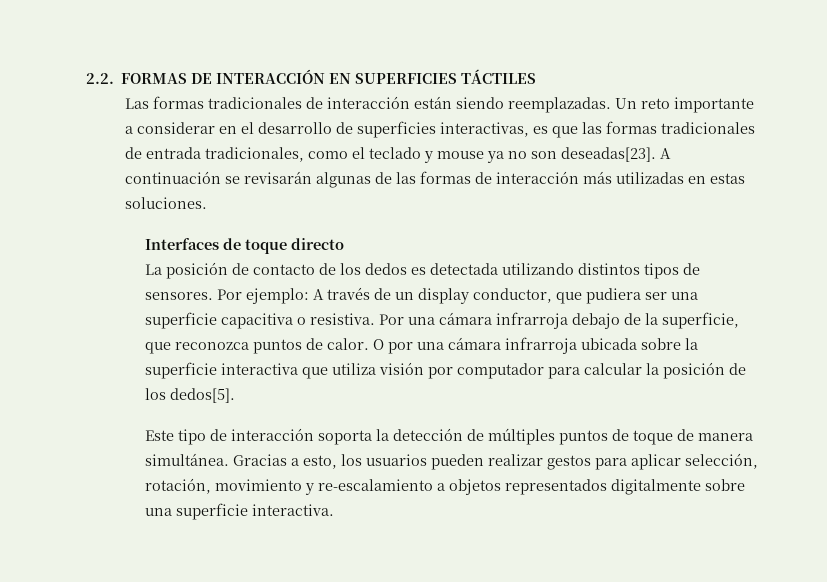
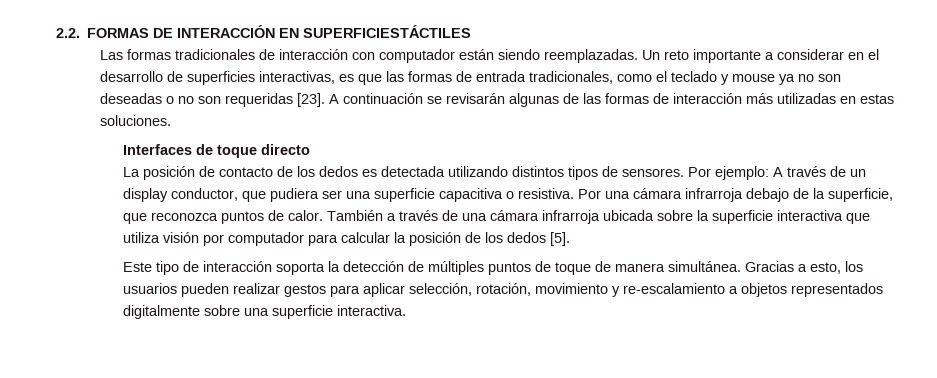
- 2.2. FORMAS DE INTERACCIÓN EN SUPERFICIES TÁCTILES
+ 2.2. FORMAS DE INTERACCIÓN EN SUPERFICIESTÁCTILES
- Las formas tradicionales de interacción están siendo reemplazadas.
+ Las formas tradicionales de interacción con computador están siendo reemplazadas.
- Un reto importante a considerar en el desarrollo de superficies interactivas, es que las formas tradicionales de entrada tradicionales, como el teclado y mouse ya no son deseadas[23].
+ Un reto importante a considerar en el desarrollo de superficies interactivas, es que las formas de entrada tradicionales, como el teclado y mouse ya no son deseadas o no son requeridas [23].
- O por una cámara infrarroja ubicada sobre la superficie interactiva que utiliza visión por computador para calcular la posición de los dedos[5].
+ También a través de una cámara infrarroja ubicada sobre la superficie interactiva que utiliza visión por computador para calcular la posición de los dedos [5].

